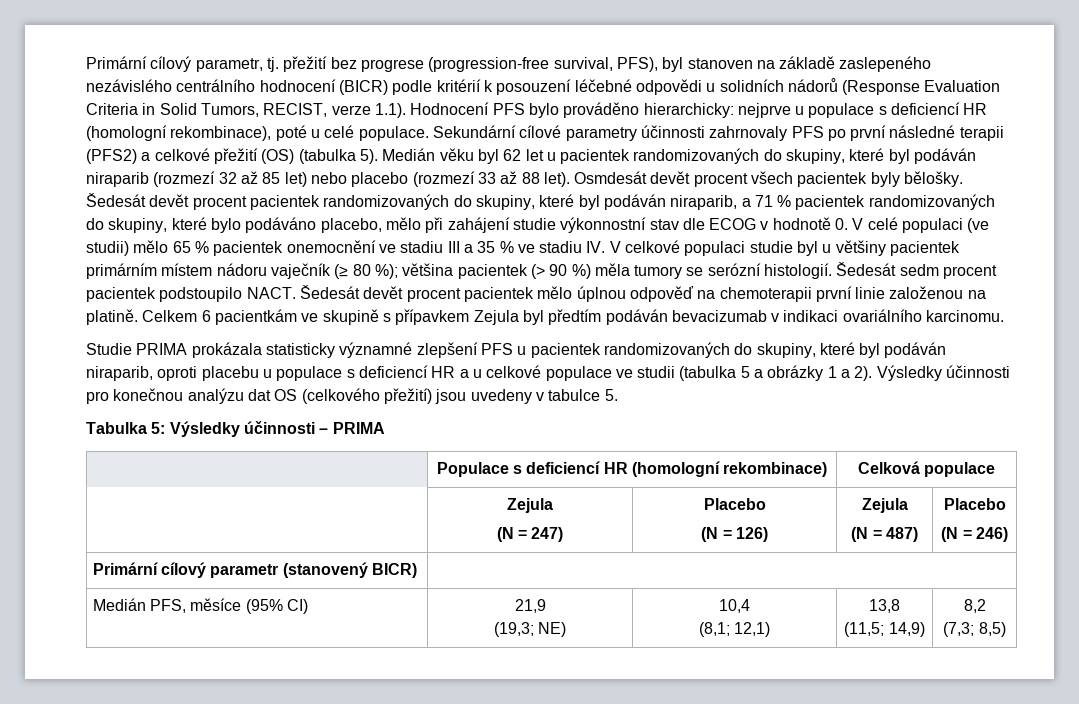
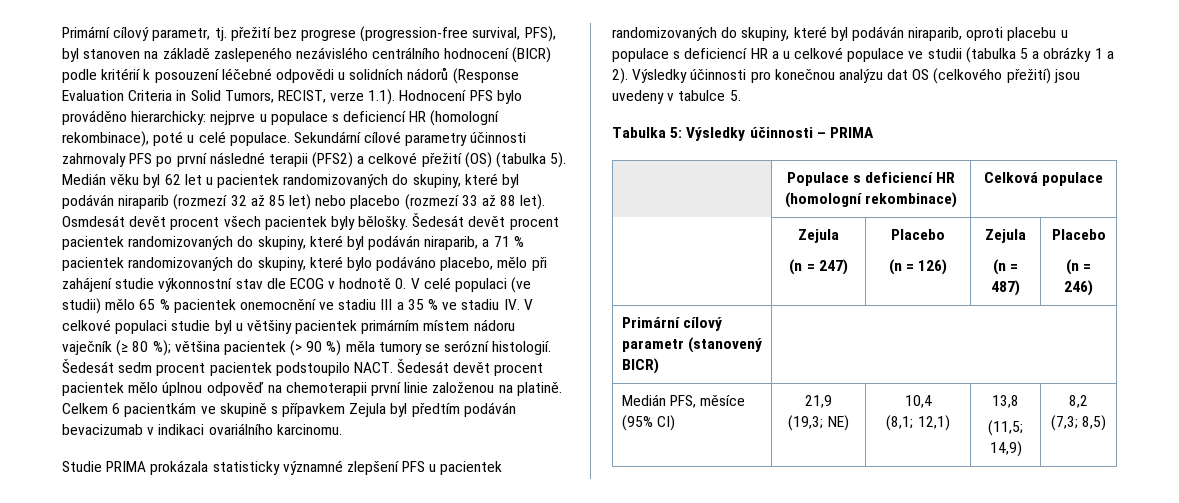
  | Populace s deficiencí HR (homologní rekombinace) | Celková populace
  | Zejula
- (N = 247) | Placebo
- (N = 126) | Zejula
- (N = 487) | Placebo
- (N = 246)
+ (n = 247) | Placebo
+ (n = 126) | Zejula
+ (n = 487) | Placebo
+ (n = 246)

